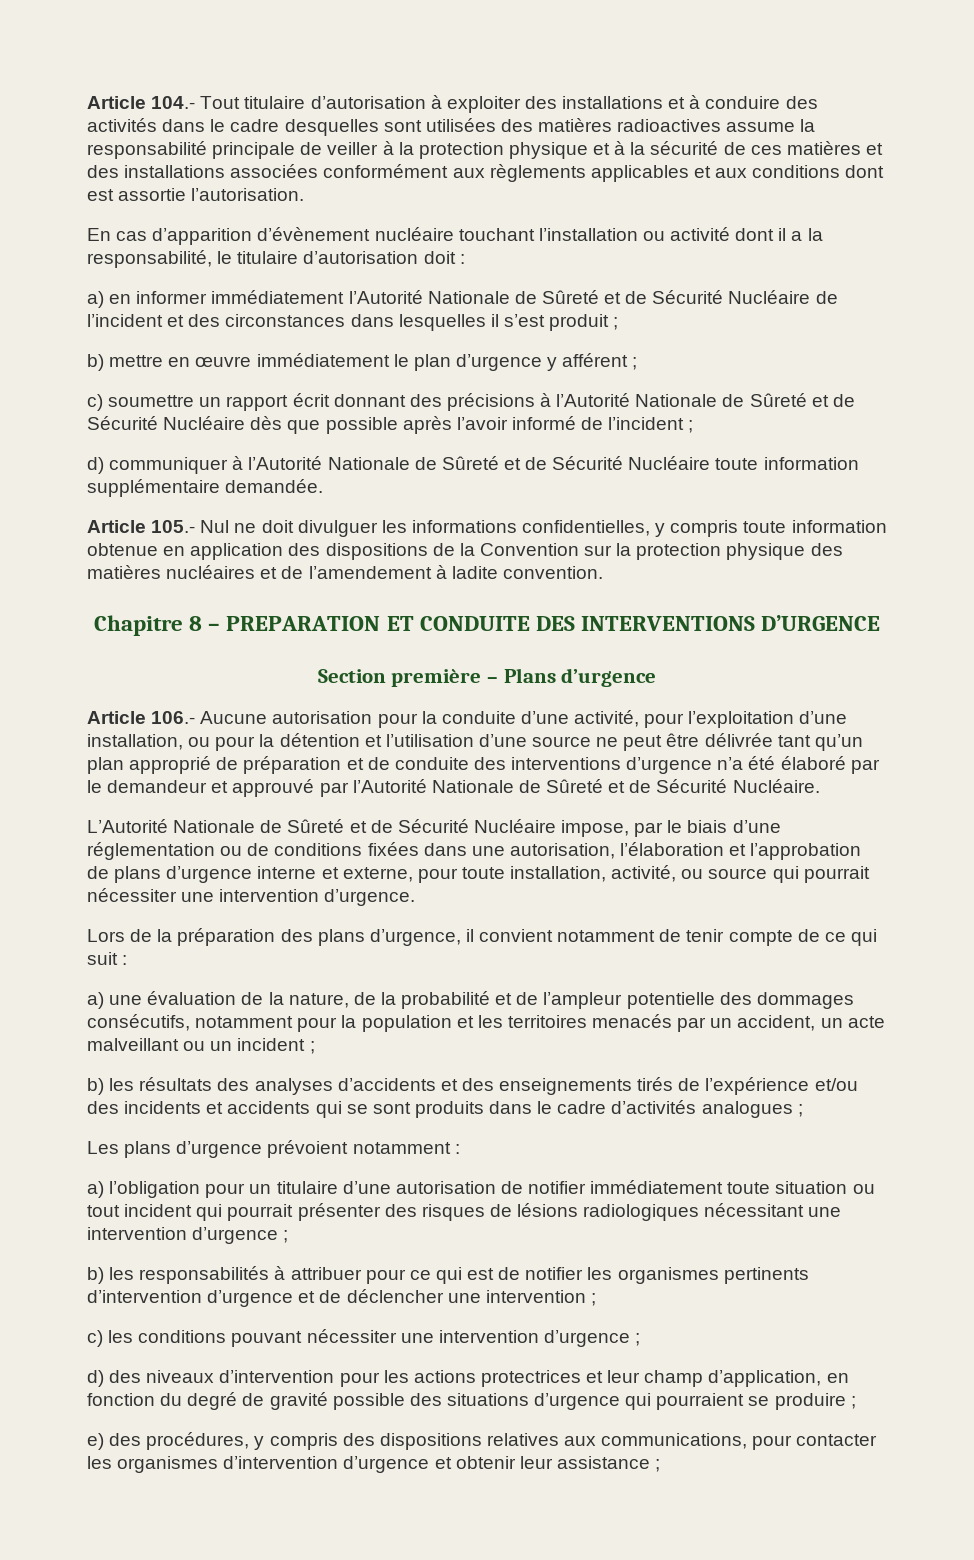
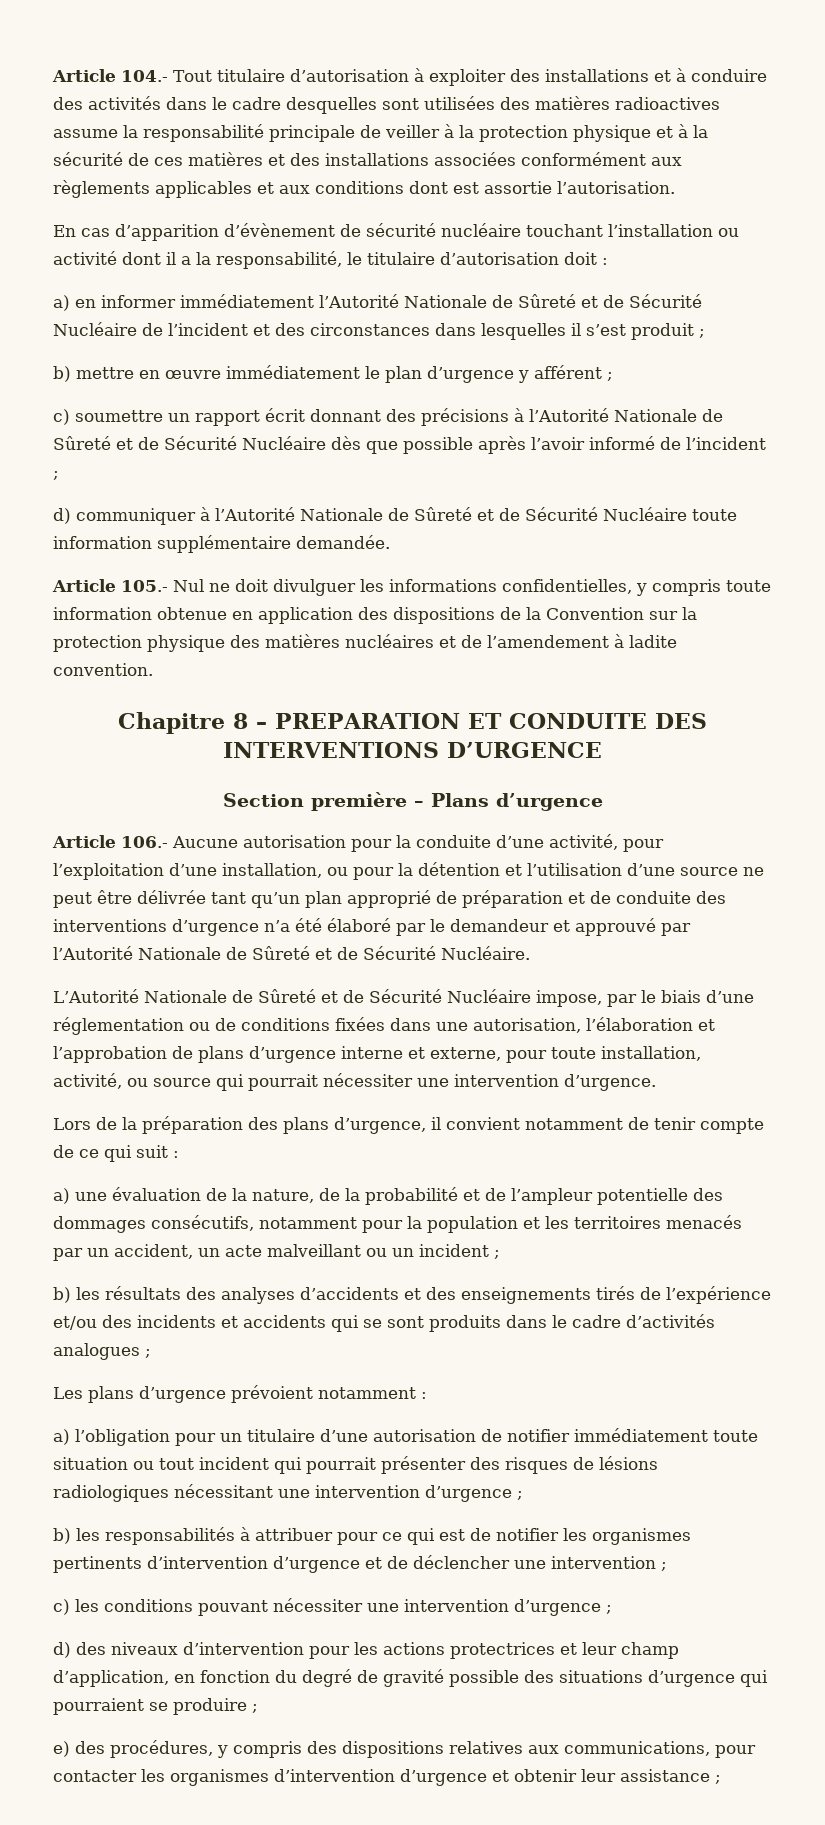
- En cas d’apparition d’évènement nucléaire touchant l’installation ou activité dont il a la responsabilité, le titulaire d’autorisation doit :
+ En cas d’apparition d’évènement de sécurité nucléaire touchant l’installation ou activité dont il a la responsabilité, le titulaire d’autorisation doit :

